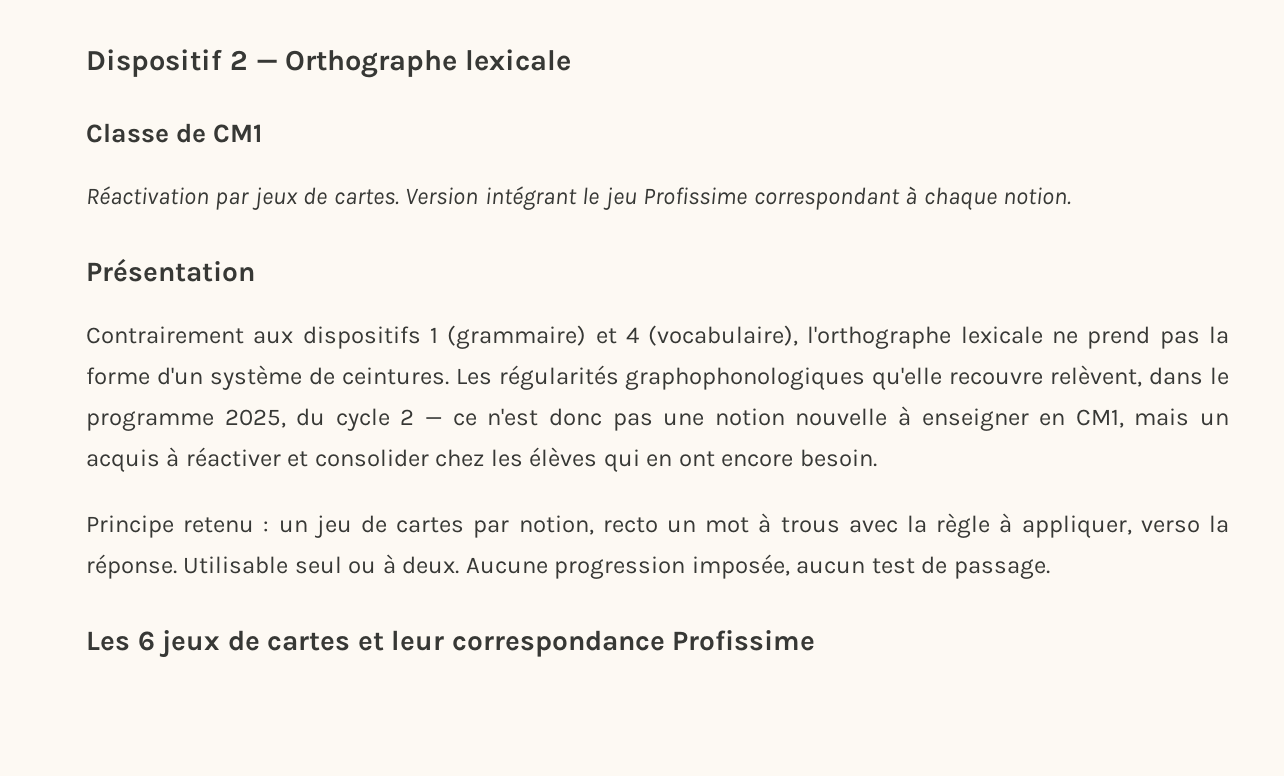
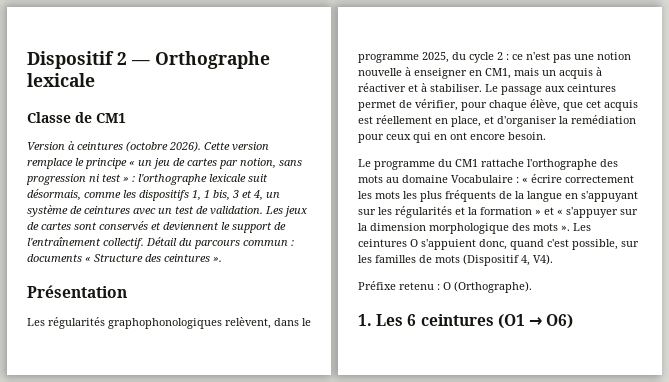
- Réactivation par jeux de cartes. Version intégrant le jeu Profissime correspondant à chaque notion.
+ Version à ceintures (octobre 2026). Cette version remplace le principe « un jeu de cartes par notion, sans progression ni test » : l'orthographe lexicale suit désormais, comme les dispositifs 1, 1 bis, 3 et 4, un système de ceintures avec un test de validation. Les jeux de cartes sont conservés et deviennent le support de l'entraînement collectif. Détail du parcours commun : documents « Structure des ceintures ».
  Présentation
- Contrairement aux dispositifs 1 (grammaire) et 4 (vocabulaire), l'orthographe lexicale ne prend pas la forme d'un système de ceintures. Les régularités graphophonologiques qu'elle recouvre relèvent, dans le programme 2025, du cycle 2 — ce n'est donc pas une notion nouvelle à enseigner en CM1, mais un acquis à réactiver et consolider chez les élèves qui en ont encore besoin.
+ Les régularités graphophonologiques relèvent, dans le programme 2025, du cycle 2 : ce n'est pas une notion nouvelle à enseigner en CM1, mais un acquis à réactiver et à stabiliser. Le passage aux ceintures permet de vérifier, pour chaque élève, que cet acquis est réellement en place, et d'organiser la remédiation pour ceux qui en ont encore besoin.
- Principe retenu : un jeu de cartes par notion, recto un mot à trous avec la règle à appliquer, verso la réponse. Utilisable seul ou à deux. Aucune progression imposée, aucun test de passage.
- Les 6 jeux de cartes et leur correspondance Profissime
+ Le programme du CM1 rattache l'orthographe des mots au domaine Vocabulaire : « écrire correctement les mots les plus fréquents de la langue en s'appuyant sur les régularités et la formation » et « s'appuyer sur la dimension morphologique des mots ». Les ceintures O s'appuient donc, quand c'est possible, sur les familles de mots (Dispositif 4, V4).
+ Préfixe retenu : O (Orthographe).
+ 1. Les 6 ceintures (O1 → O6)

